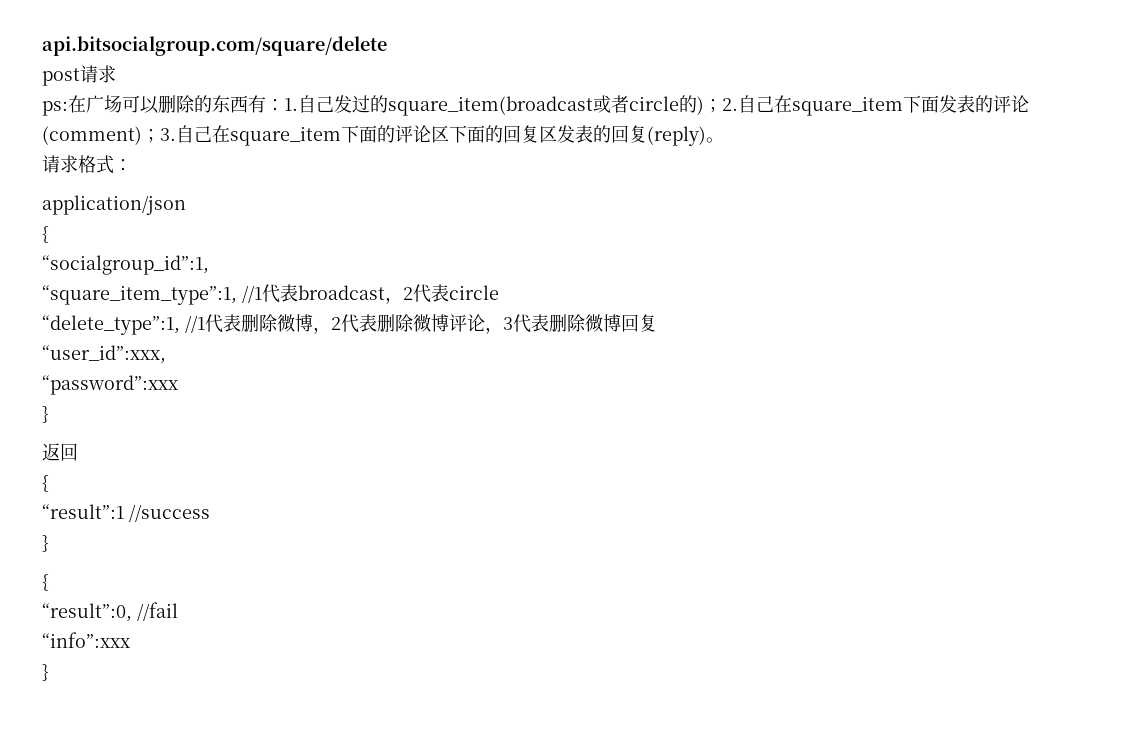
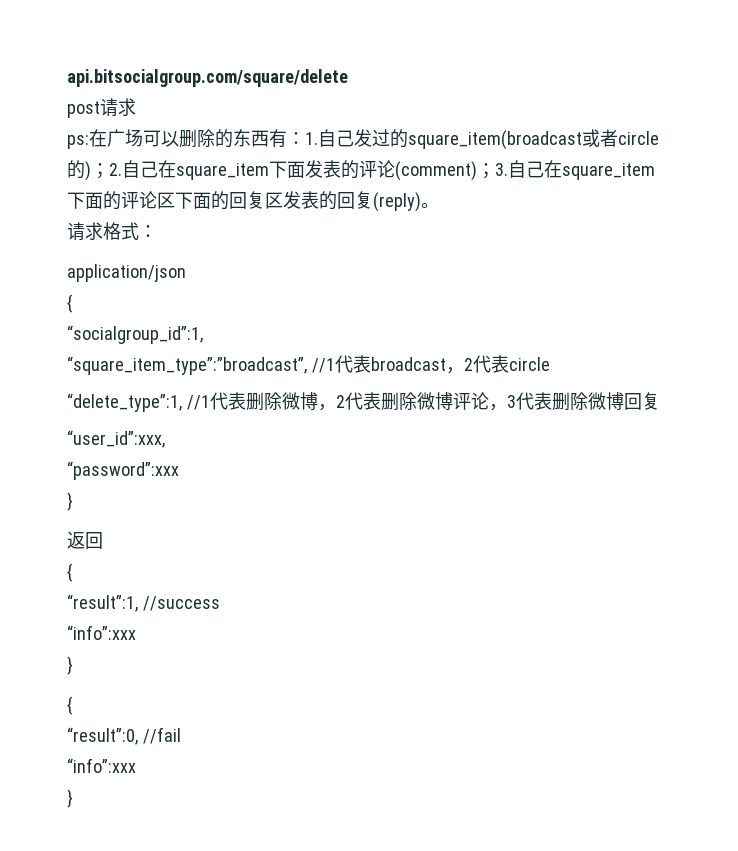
- “square_item_type”:1, //1代表broadcast，2代表circle
+ “square_item_type”:”broadcast”, //1代表broadcast，2代表circle
- “result”:1 //success
+ “result”:1, //success
+ “info”:xxx

